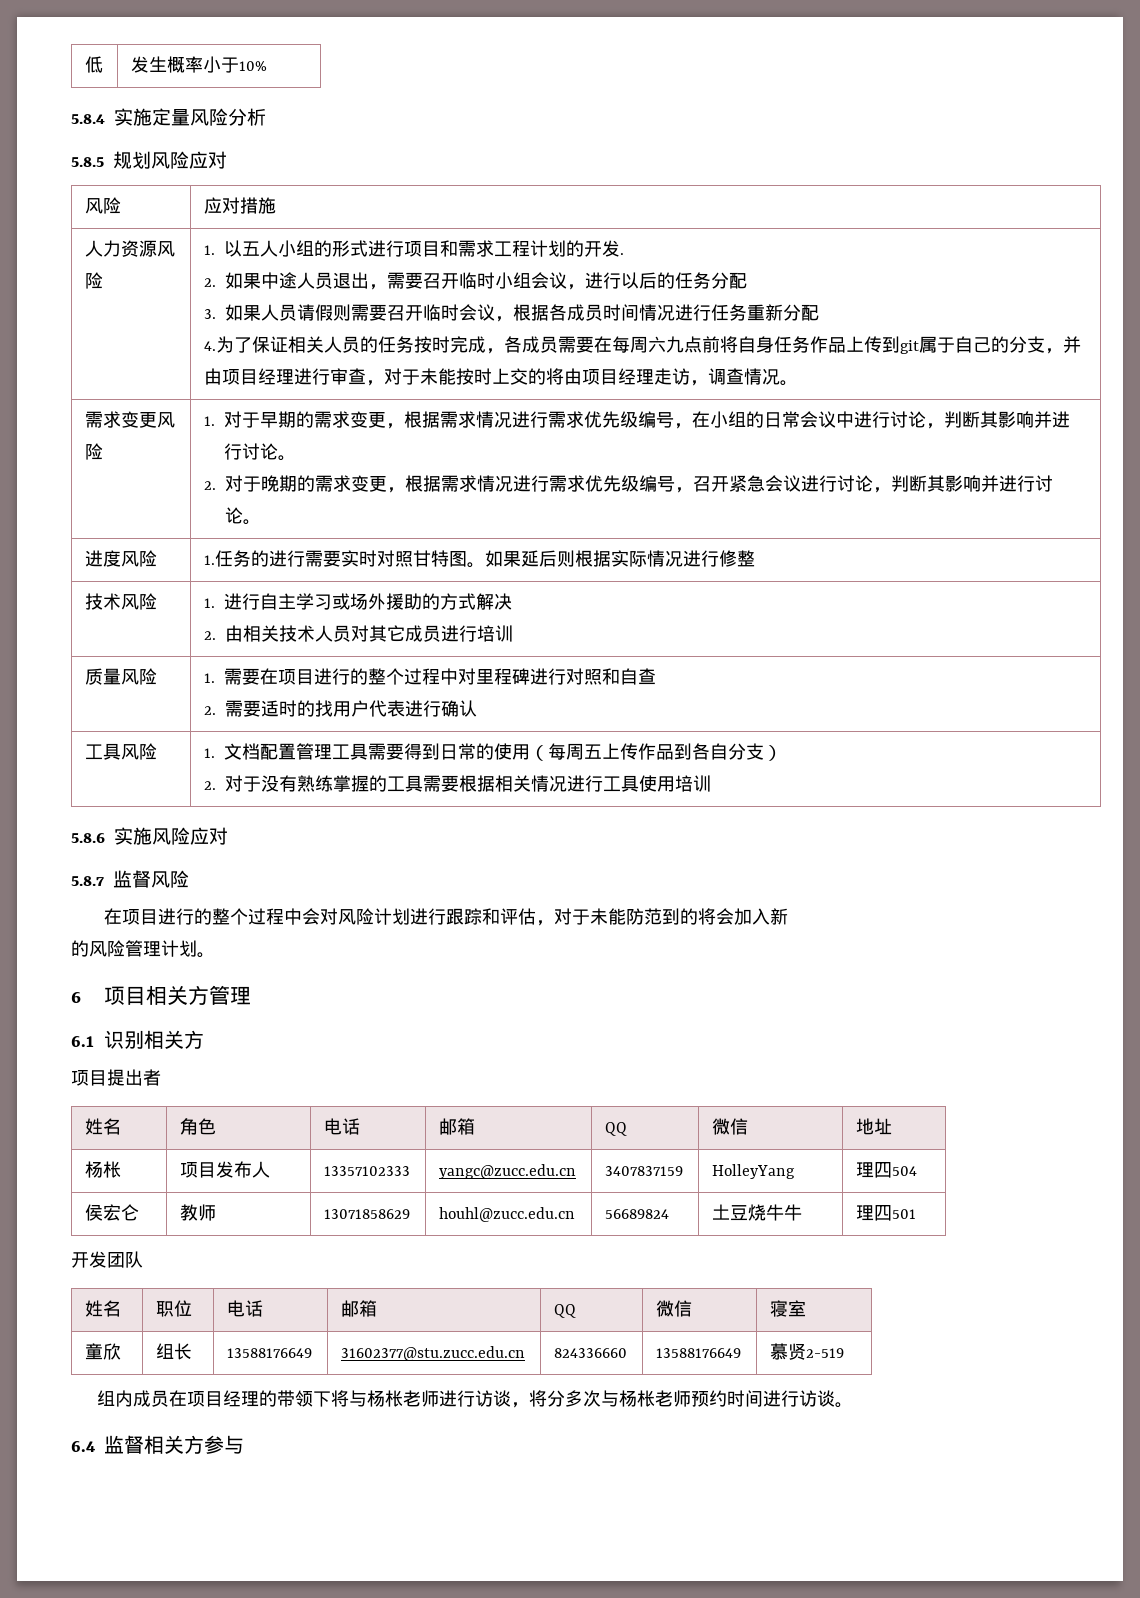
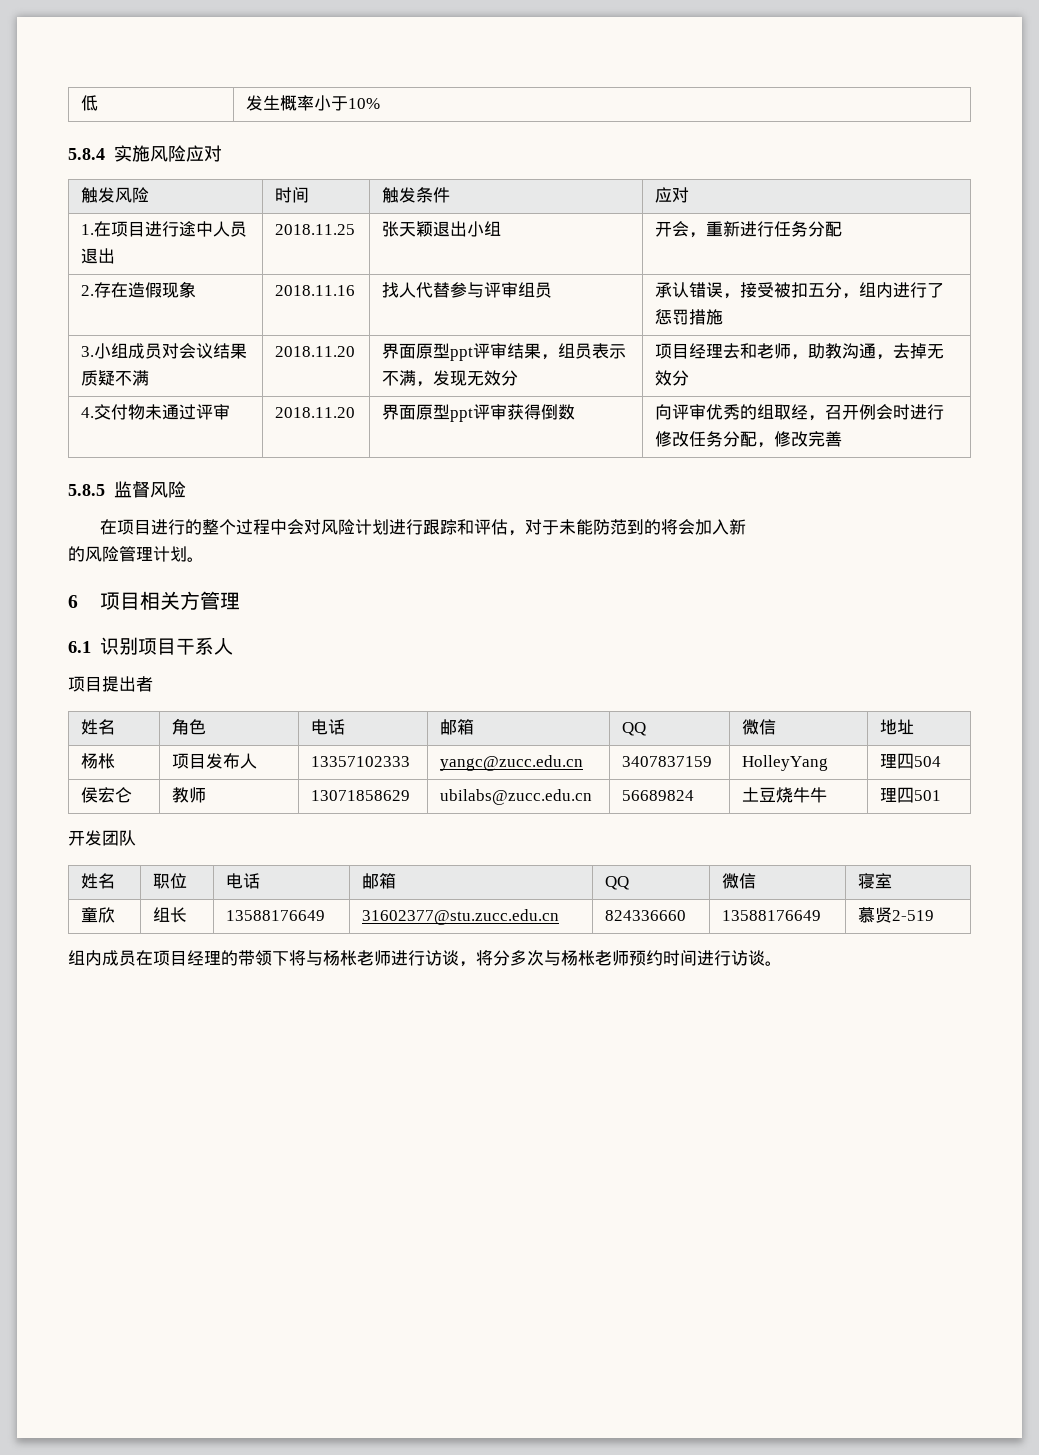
- 5.8.4实施定量风险分析
- 5.8.5规划风险应对
- 风险 | 应对措施
- 人力资源风险 | 1.以五人小组的形式进行项目和需求工程计划的开发.
- 2.如果中途人员退出，需要召开临时小组会议，进行以后的任务分配
- 3.如果人员请假则需要召开临时会议，根据各成员时间情况进行任务重新分配
- 4.为了保证相关人员的任务按时完成，各成员需要在每周六九点前将自身任务作品上传到git属于自己的分支，并由项目经理进行审查，对于未能按时上交的将由项目经理走访，调查情况。
- 需求变更风险 | 1.对于早期的需求变更，根据需求情况进行需求优先级编号，在小组的日常会议中进行讨论，判断其影响并进行讨论。
- 2.对于晚期的需求变更，根据需求情况进行需求优先级编号，召开紧急会议进行讨论，判断其影响并进行讨论。
- 进度风险 | 1.任务的进行需要实时对照甘特图。如果延后则根据实际情况进行修整
- 技术风险 | 1.进行自主学习或场外援助的方式解决
- 2.由相关技术人员对其它成员进行培训
- 质量风险 | 1.需要在项目进行的整个过程中对里程碑进行对照和自查
- 2.需要适时的找用户代表进行确认
- 工具风险 | 1.文档配置管理工具需要得到日常的使用（每周五上传作品到各自分支）
- 2.对于没有熟练掌握的工具需要根据相关情况进行工具使用培训
- 5.8.6实施风险应对
- 5.8.7监督风险
+ 5.8.4实施风险应对
+ 触发风险 | 时间 | 触发条件 | 应对
+ 1.在项目进行途中人员退出 | 2018.11.25 | 张天颖退出小组 | 开会，重新进行任务分配
+ 2.存在造假现象 | 2018.11.16 | 找人代替参与评审组员 | 承认错误，接受被扣五分，组内进行了惩罚措施
+ 3.小组成员对会议结果质疑不满 | 2018.11.20 | 界面原型ppt评审结果，组员表示不满，发现无效分 | 项目经理去和老师，助教沟通，去掉无效分
+ 4.交付物未通过评审 | 2018.11.20 | 界面原型ppt评审获得倒数 | 向评审优秀的组取经，召开例会时进行修改任务分配，修改完善
+ 5.8.5监督风险
- 6.1识别相关方
+ 6.1识别项目干系人
- 侯宏仑 | 教师 | 13071858629 | houhl@zucc.edu.cn | 56689824 | 土豆烧牛牛 | 理四501
+ 侯宏仑 | 教师 | 13071858629 | ubilabs@zucc.edu.cn | 56689824 | 土豆烧牛牛 | 理四501
- 6.4监督相关方参与

